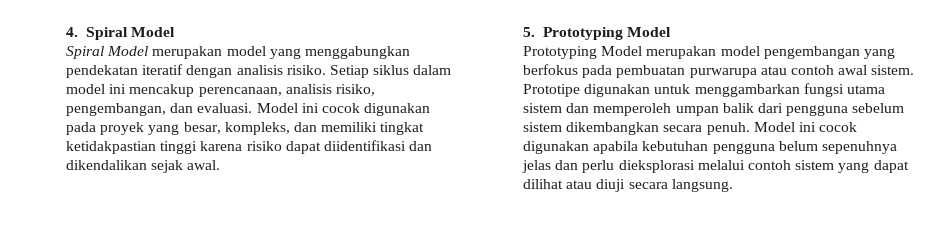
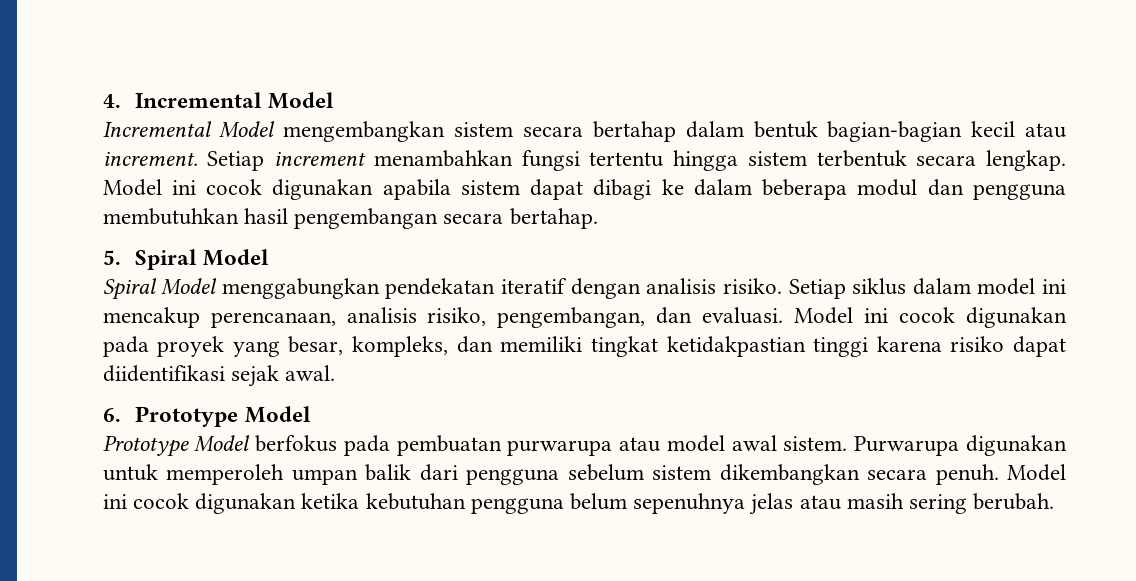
- 4. Spiral Model
+ 4. Incremental Model
+ Incremental Model mengembangkan sistem secara bertahap dalam bentuk bagian-bagian kecil atau increment. Setiap increment menambahkan fungsi tertentu hingga sistem terbentuk secara lengkap. Model ini cocok digunakan apabila sistem dapat dibagi ke dalam beberapa modul dan pengguna membutuhkan hasil pengembangan secara bertahap.
+ 5. Spiral Model
- Spiral Model merupakan model yang menggabungkan pendekatan iteratif dengan analisis risiko.
+ Spiral Model menggabungkan pendekatan iteratif dengan analisis risiko.
- Model ini cocok digunakan pada proyek yang besar, kompleks, dan memiliki tingkat ketidakpastian tinggi karena risiko dapat diidentifikasi dan dikendalikan sejak awal.
+ Model ini cocok digunakan pada proyek yang besar, kompleks, dan memiliki tingkat ketidakpastian tinggi karena risiko dapat diidentifikasi sejak awal.
- 5. Prototyping Model
- Prototyping Model merupakan model pengembangan yang berfokus pada pembuatan purwarupa atau contoh awal sistem.
+ 6. Prototype Model
+ Prototype Model berfokus pada pembuatan purwarupa atau model awal sistem.
- Prototipe digunakan untuk menggambarkan fungsi utama sistem dan memperoleh umpan balik dari pengguna sebelum sistem dikembangkan secara penuh.
+ Purwarupa digunakan untuk memperoleh umpan balik dari pengguna sebelum sistem dikembangkan secara penuh.
- Model ini cocok digunakan apabila kebutuhan pengguna belum sepenuhnya jelas dan perlu dieksplorasi melalui contoh sistem yang dapat dilihat atau diuji secara langsung.
+ Model ini cocok digunakan ketika kebutuhan pengguna belum sepenuhnya jelas atau masih sering berubah.

